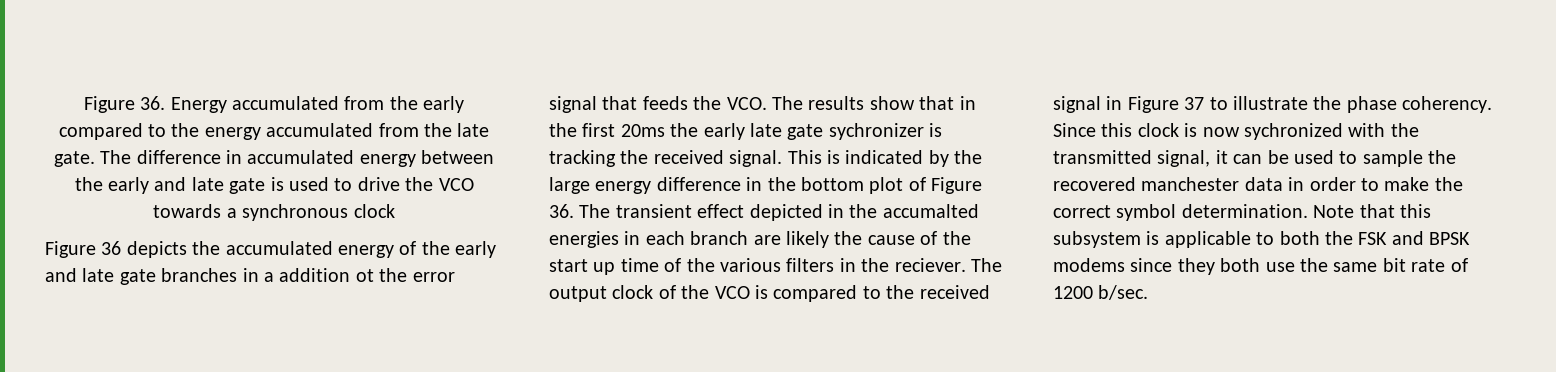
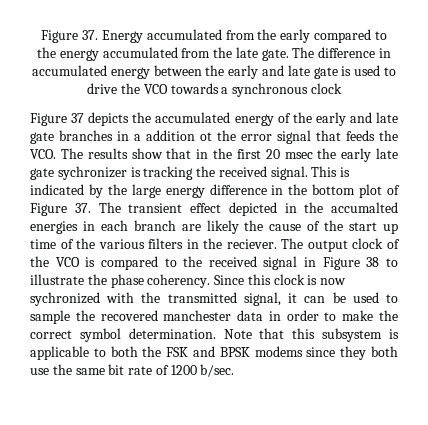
- Figure 36. Energy accumulated from the early compared to the energy accumulated from the late gate.
+ Figure 37. Energy accumulated from the early compared to the energy accumulated from the late gate.
- Figure 36 depicts the accumulated energy of the early and late gate branches in a addition ot the error signal that feeds the VCO. The results show that in the first 20ms the early late gate sychronizer is tracking the received signal.
+ Figure 37 depicts the accumulated energy of the early and late gate branches in a addition ot the error signal that feeds the VCO. The results show that in the first 20 msec the early late gate sychronizer is tracking the received signal.
- This is indicated by the large energy difference in the bottom plot of Figure 36. The transient effect depicted in the accumalted energies in each branch are likely the cause of the start up time of the various filters in the reciever.
+ This is indicated by the large energy difference in the bottom plot of Figure 37. The transient effect depicted in the accumalted energies in each branch are likely the cause of the start up time of the various filters in the reciever.
- The output clock of the VCO is compared to the received signal in Figure 37 to illustrate the phase coherency.
+ The output clock of the VCO is compared to the received signal in Figure 38 to illustrate the phase coherency.

